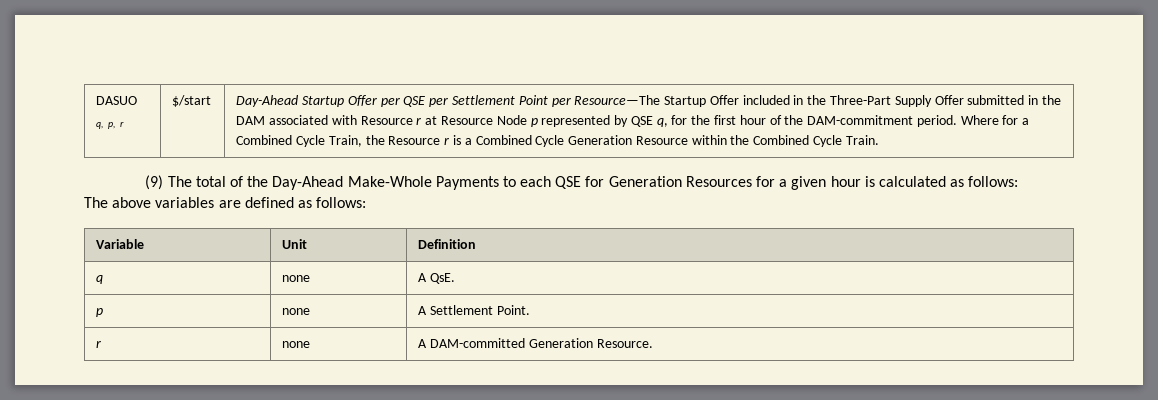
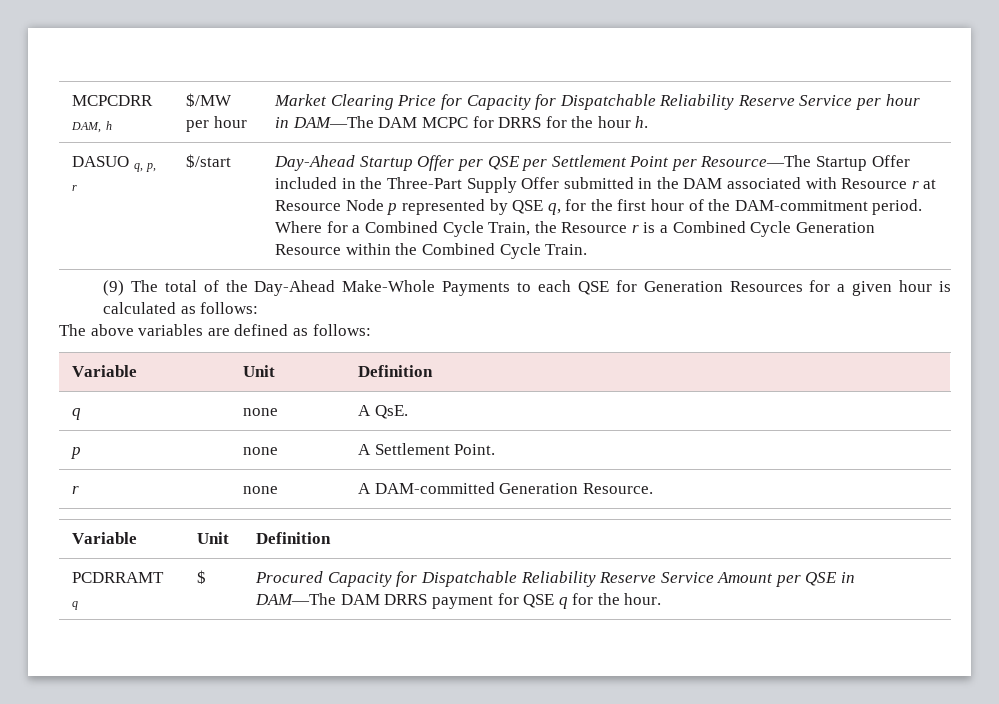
+ MCPCDRR DAM, h | $/MW per hour | Market Clearing Price for Capacity for Dispatchable Reliability Reserve Service per hour in DAM—The DAM MCPC for DRRS for the hour h.
  r | none | A DAM-committed Generation Resource.
+ Variable | Unit | Definition
+ PCDRRAMT q | $ | Procured Capacity for Dispatchable Reliability Reserve Service Amount per QSE in DAM—The DAM DRRS payment for QSE q for the hour.

